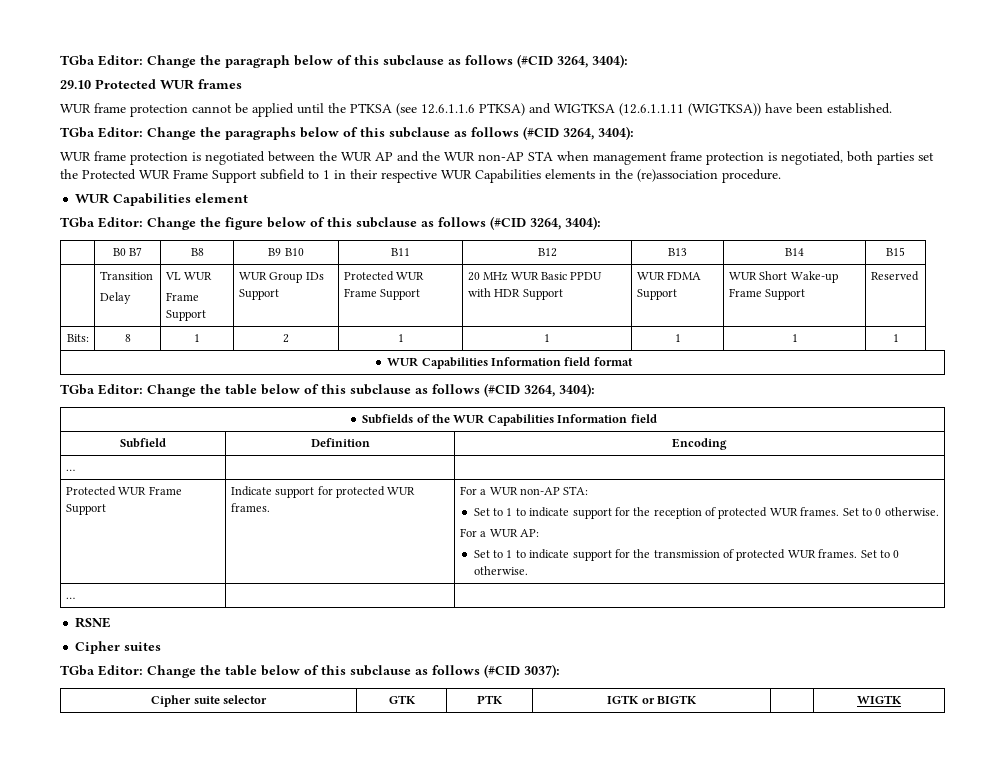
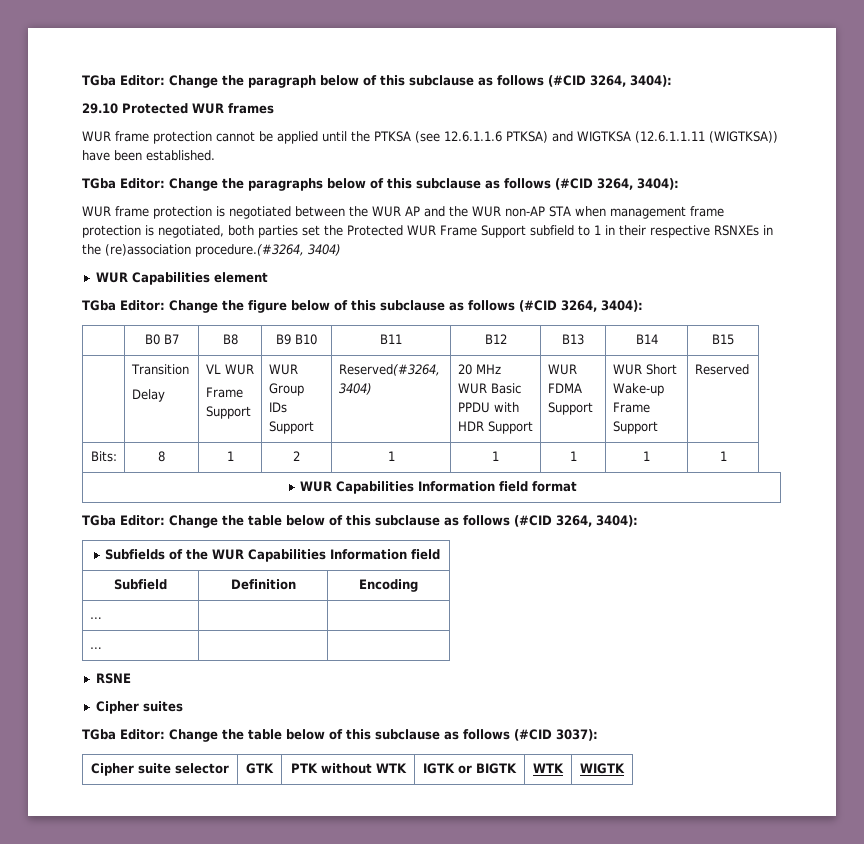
- WUR frame protection is negotiated between the WUR AP and the WUR non-AP STA when management frame protection is negotiated, both parties set the Protected WUR Frame Support subfield to 1 in their respective WUR Capabilities elements in the (re)association procedure.
+ WUR frame protection is negotiated between the WUR AP and the WUR non-AP STA when management frame protection is negotiated, both parties set the Protected WUR Frame Support subfield to 1 in their respective RSNXEs in the (re)association procedure.(#3264, 3404)
  | Transition
  Delay | VL WUR
- Frame Support | WUR Group IDs Support | Protected WUR Frame Support | 20 MHz WUR Basic PPDU with HDR Support | WUR FDMA Support | WUR Short Wake-up Frame Support | Reserved
+ Frame Support | WUR Group IDs Support | Reserved(#3264, 3404) | 20 MHz WUR Basic PPDU with HDR Support | WUR FDMA Support | WUR Short Wake-up Frame Support | Reserved
- Protected WUR Frame Support | Indicate support for protected WUR frames. | For a WUR non-AP STA:
- Set to 1 to indicate support for the reception of protected WUR frames. Set to 0 otherwise.
- For a WUR AP:
- Set to 1 to indicate support for the transmission of protected WUR frames. Set to 0 otherwise.
- Cipher suite selector | GTK | PTK | IGTK or BIGTK | | WIGTK
+ Cipher suite selector | GTK | PTK without WTK | IGTK or BIGTK | WTK | WIGTK

